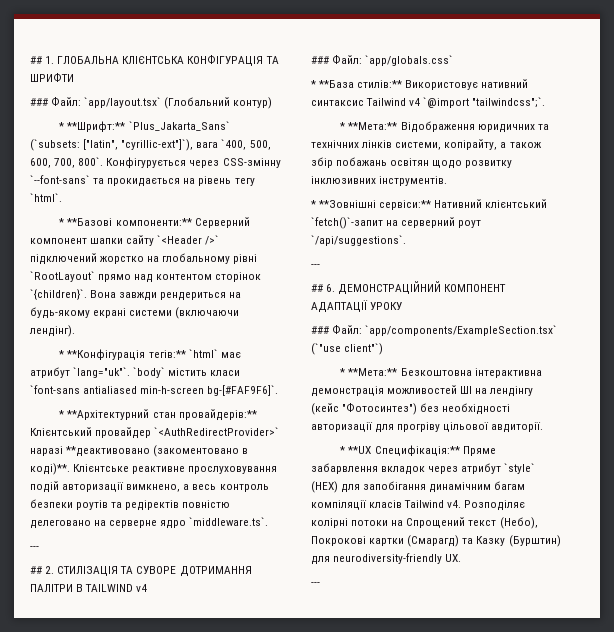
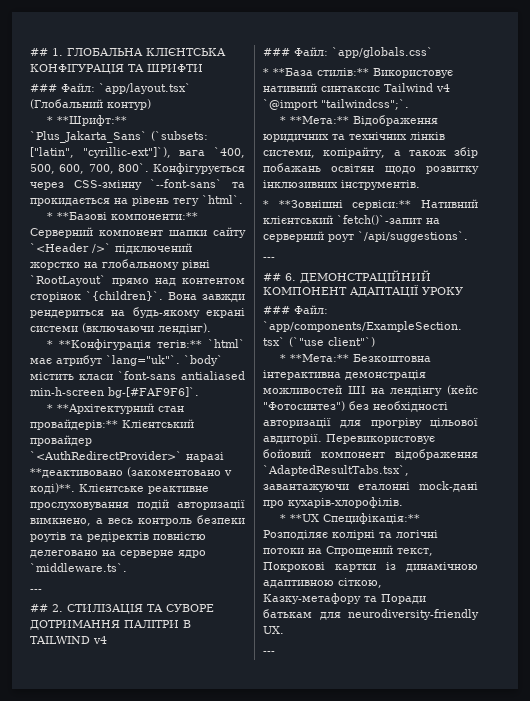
- * **Архітектурний стан провайдерів:** Клієнтський провайдер `<AuthRedirectProvider>` наразі **деактивовано (закоментовано в коді)**.
+ * **Архітектурний стан провайдерів:** Клієнтський провайдер `<AuthRedirectProvider>` наразі **деактивовано (закоментовано v коді)**.
- * **Мета:** Безкоштовна інтерактивна демонстрація можливостей ШІ на лендінгу (кейс "Фотосинтез") без необхідності авторизації для прогріву цільової авдиторії.
- * **UX Специфікація:** Пряме забарвлення вкладок через атрибут `style` (HEX) для запобігання динамічним багам компіляції класів Tailwind v4. Розподіляє колірні потоки на Спрощений текст (Небо), Покрокові картки (Смарагд) та Казку (Бурштин) для neurodiversity-friendly UX.
+ * **Мета:** Безкоштовна інтерактивна демонстрація можливостей ШІ на лендінгу (кейс "Фотосинтез") без необхідності авторизації для прогріву цільової авдиторії. Перевикористовує бойовий компонент відображення `AdaptedResultTabs.tsx`, завантажуючи еталонні mock-дані про кухарів-хлорофілів.
+ * **UX Специфікація:** Розподіляє колірні та логічні потоки на Спрощений текст, Покрокові картки із динамічною адаптивною сіткою, Казку-метафору та Поради батькам для neurodiversity-friendly UX.

